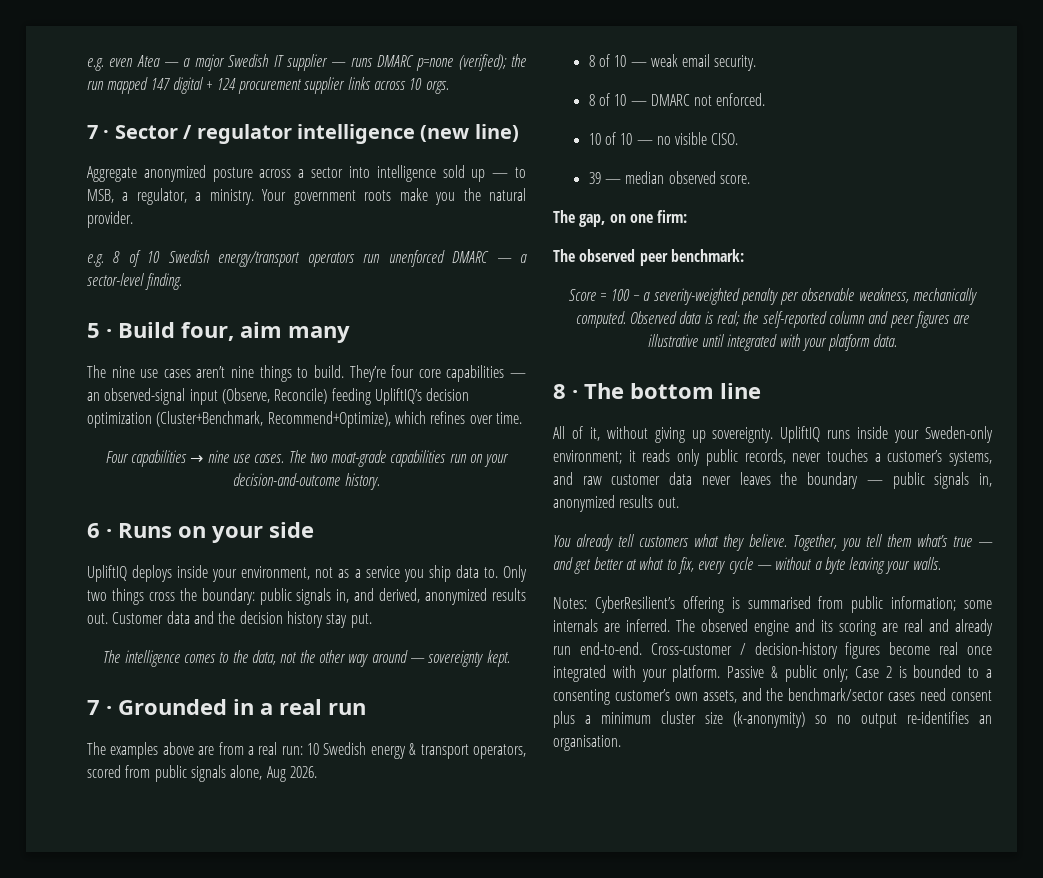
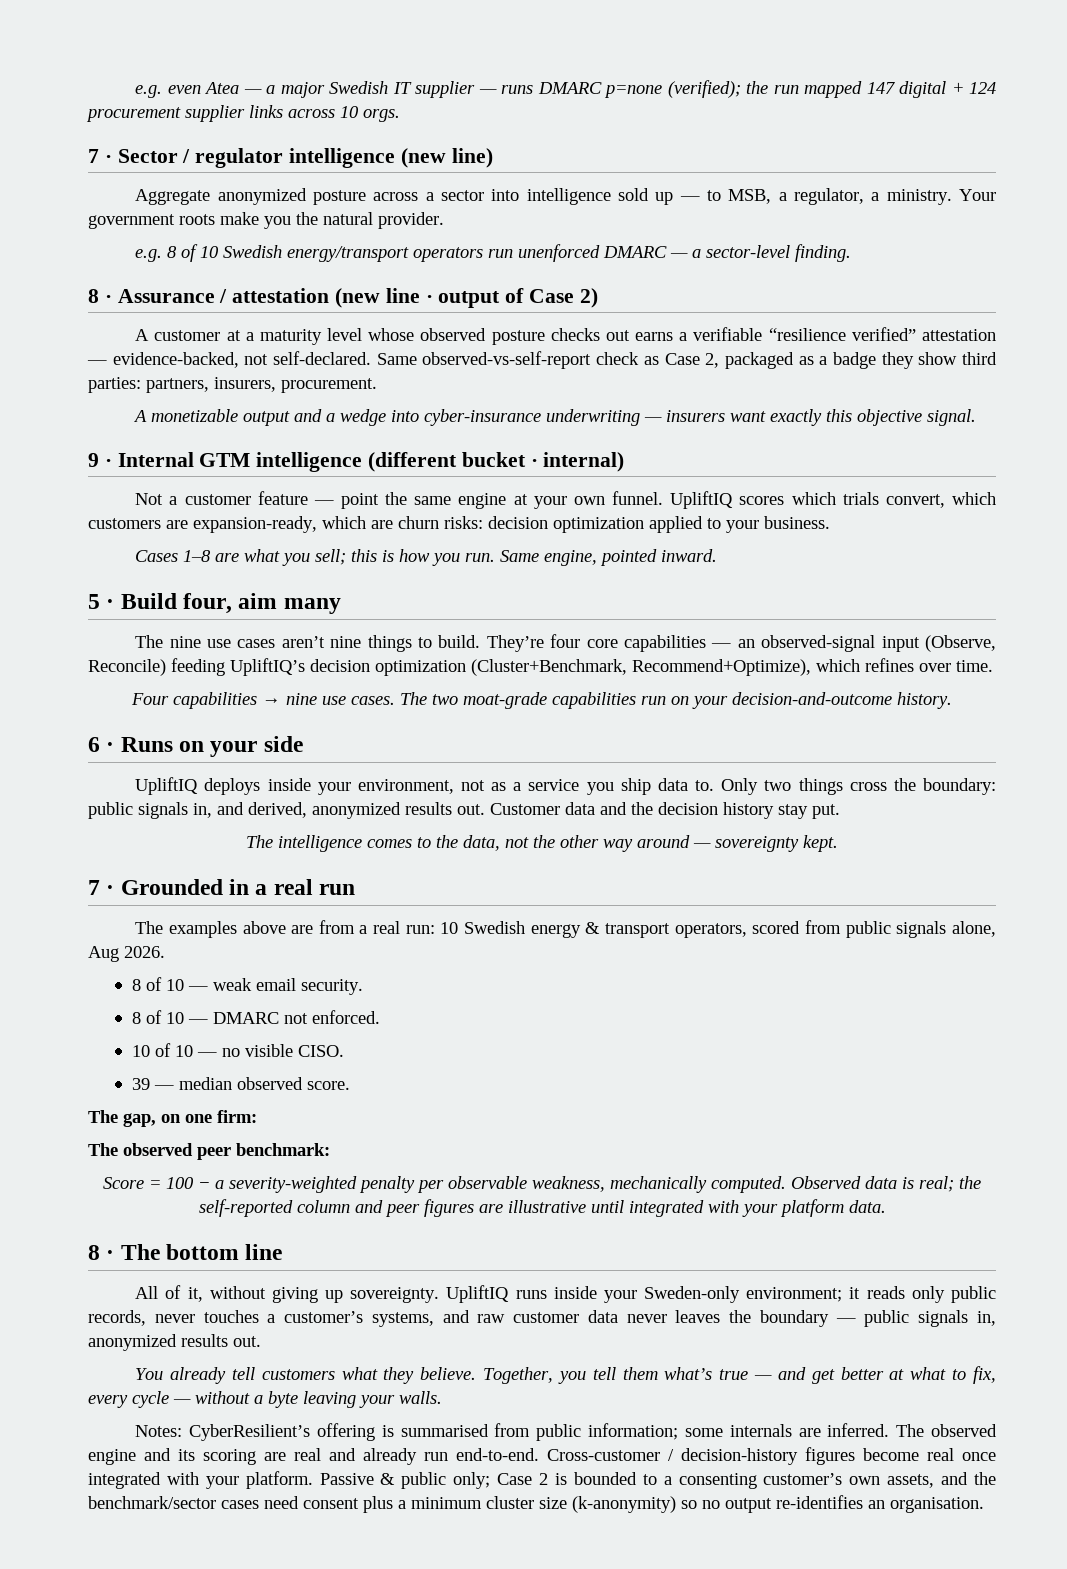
+ 8 · Assurance / attestation (new line · output of Case 2)
+ A customer at a maturity level whose observed posture checks out earns a verifiable “resilience verified” attestation — evidence-backed, not self-declared. Same observed-vs-self-report check as Case 2, packaged as a badge they show third parties: partners, insurers, procurement.
+ A monetizable output and a wedge into cyber-insurance underwriting — insurers want exactly this objective signal.
+ 9 · Internal GTM intelligence (different bucket · internal)
+ Not a customer feature — point the same engine at your own funnel. UpliftIQ scores which trials convert, which customers are expansion-ready, which are churn risks: decision optimization applied to your business.
+ Cases 1–8 are what you sell; this is how you run. Same engine, pointed inward.

